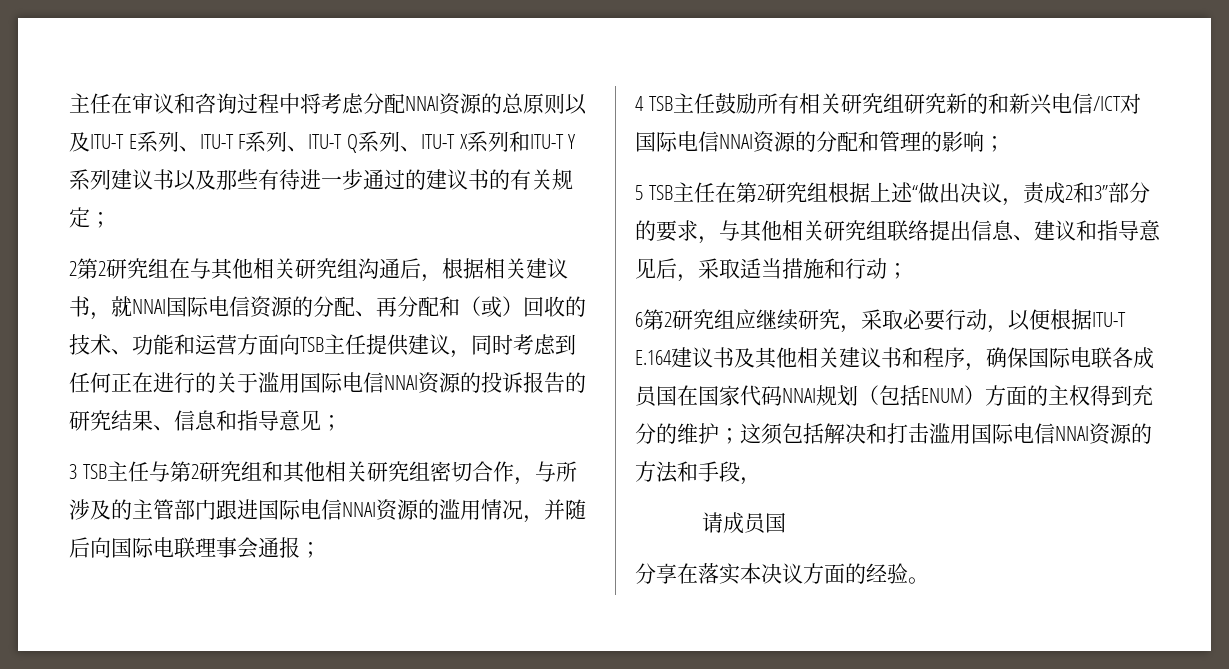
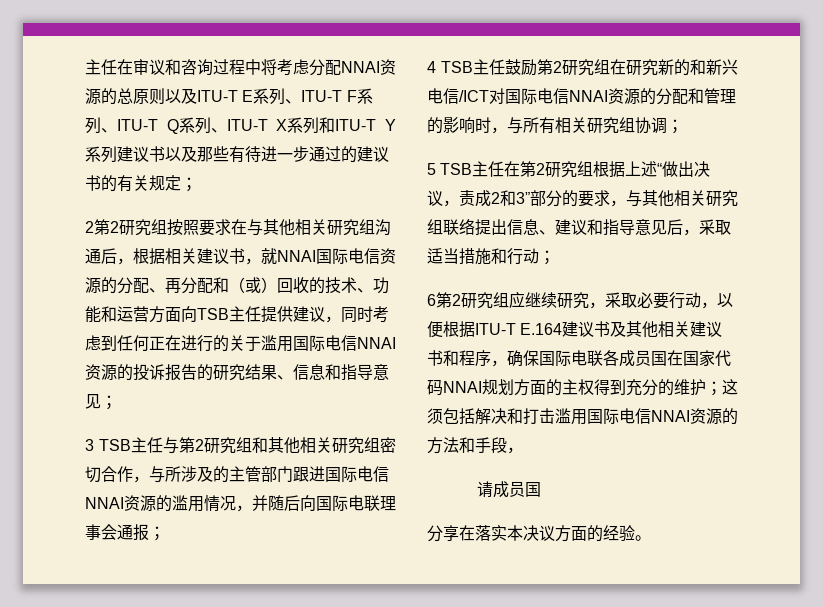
- 2第2研究组在与其他相关研究组沟通后，根据相关建议书，就NNAI国际电信资源的分配、再分配和（或）回收的技术、功能和运营方面向TSB主任提供建议，同时考虑到任何正在进行的关于滥用国际电信NNAI资源的投诉报告的研究结果、信息和指导意见；
+ 2第2研究组按照要求在与其他相关研究组沟通后，根据相关建议书，就NNAI国际电信资源的分配、再分配和（或）回收的技术、功能和运营方面向TSB主任提供建议，同时考虑到任何正在进行的关于滥用国际电信NNAI资源的投诉报告的研究结果、信息和指导意见；
- 4 TSB主任鼓励所有相关研究组研究新的和新兴电信/ICT对国际电信NNAI资源的分配和管理的影响；
+ 4 TSB主任鼓励第2研究组在研究新的和新兴电信/ICT对国际电信NNAI资源的分配和管理的影响时，与所有相关研究组协调；
- 6第2研究组应继续研究，采取必要行动，以便根据ITU-T E.164建议书及其他相关建议书和程序，确保国际电联各成员国在国家代码NNAI规划（包括ENUM）方面的主权得到充分的维护；这须包括解决和打击滥用国际电信NNAI资源的方法和手段，
+ 6第2研究组应继续研究，采取必要行动，以便根据ITU-T E.164建议书及其他相关建议书和程序，确保国际电联各成员国在国家代码NNAI规划方面的主权得到充分的维护；这须包括解决和打击滥用国际电信NNAI资源的方法和手段，

